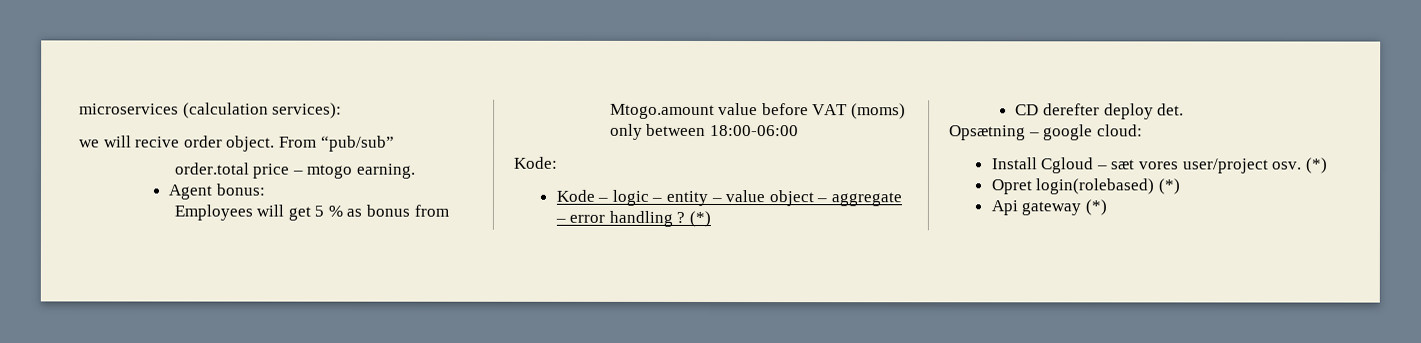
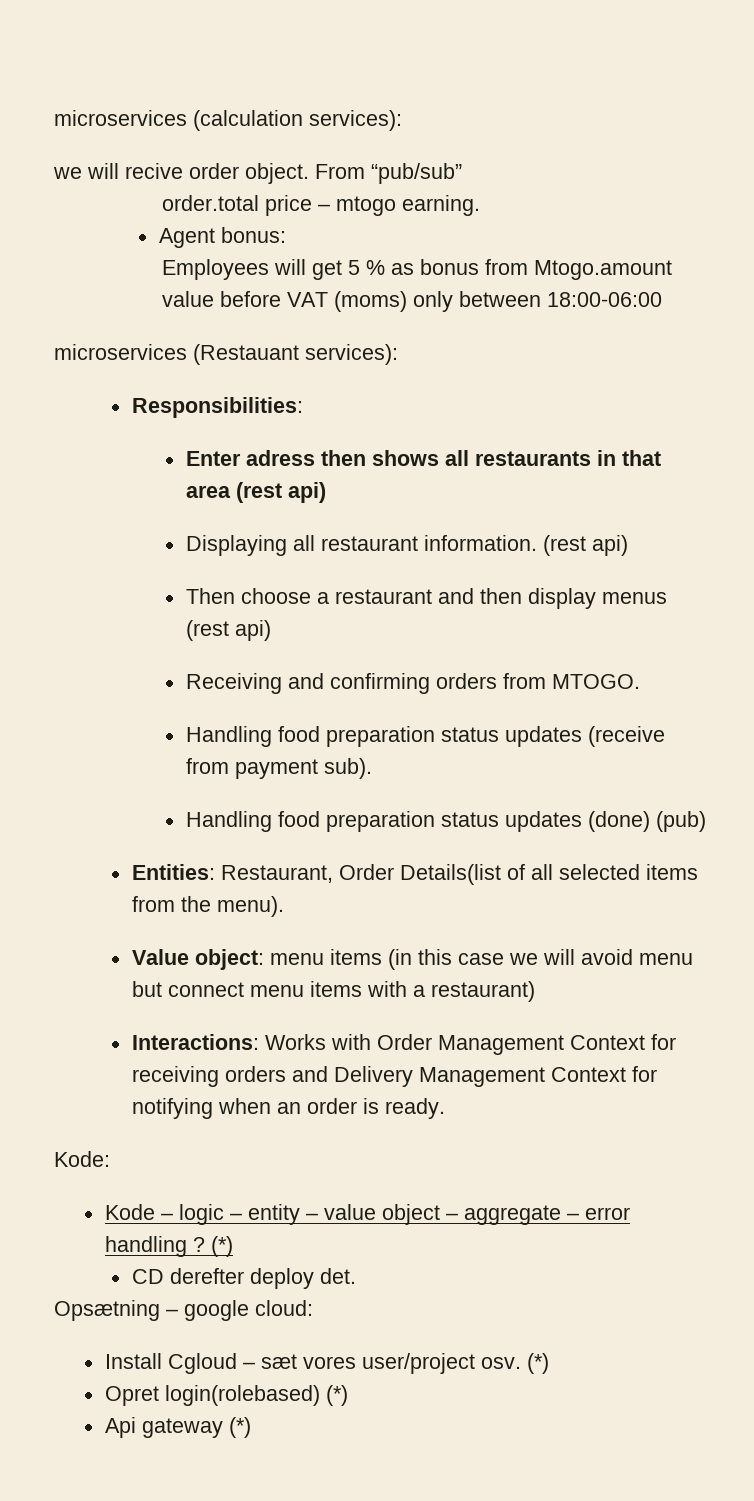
+ microservices (Restauant services):
+ Responsibilities:
+ Enter adress then shows all restaurants in that area (rest api)
+ Displaying all restaurant information. (rest api)
+ Then choose a restaurant and then display menus (rest api)
+ Receiving and confirming orders from MTOGO.
+ Handling food preparation status updates (receive from payment sub).
+ Handling food preparation status updates (done) (pub)
+ Entities: Restaurant, Order Details(list of all selected items from the menu).
+ Value object: menu items (in this case we will avoid menu but connect menu items with a restaurant)
+ Interactions: Works with Order Management Context for receiving orders and Delivery Management Context for notifying when an order is ready.

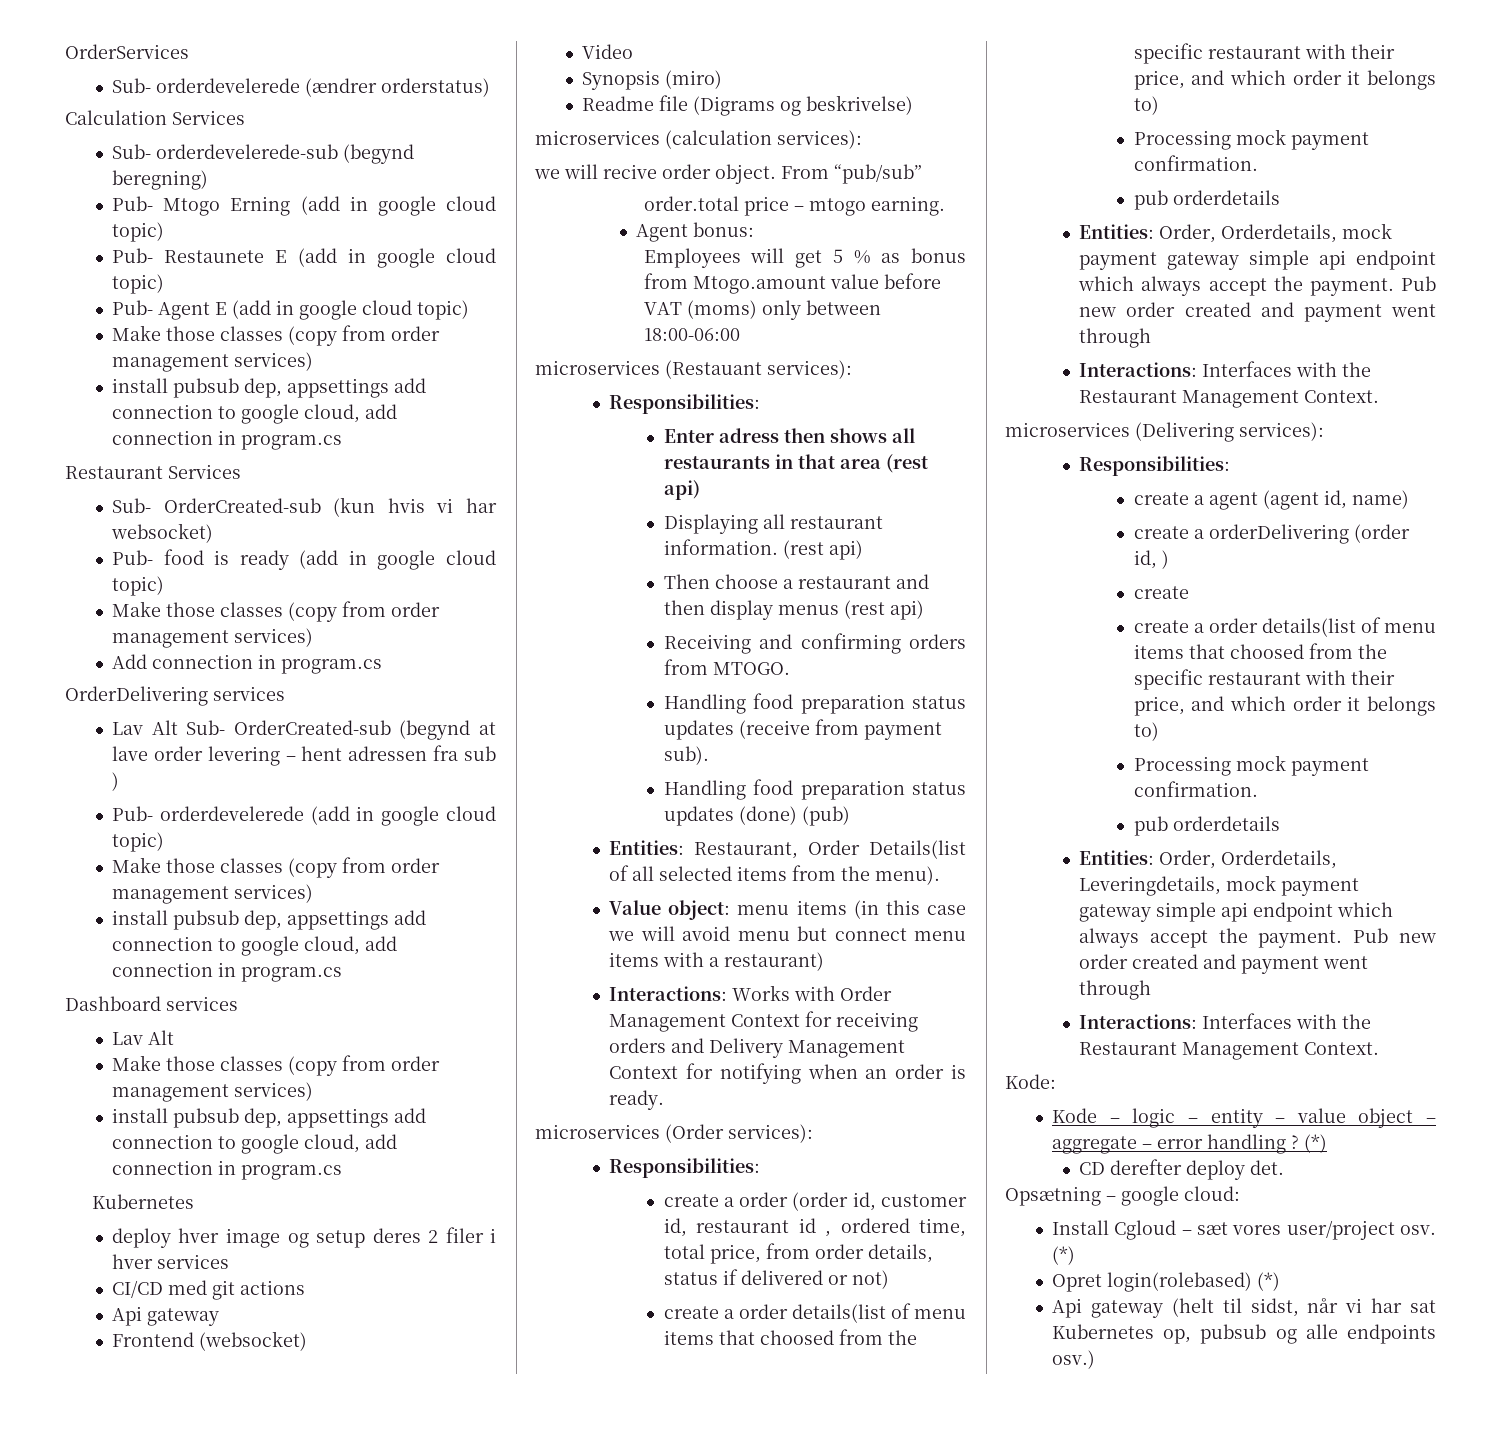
+ OrderServices
+ Sub- orderdevelerede (ændrer orderstatus)
+ Calculation Services
+ Sub- orderdevelerede-sub (begynd beregning)
+ Pub- Mtogo Erning (add in google cloud topic)
+ Pub- Restaunete E (add in google cloud topic)
+ Pub- Agent E (add in google cloud topic)
+ Make those classes (copy from order management services)
+ install pubsub dep, appsettings add connection to google cloud, add connection in program.cs
+ Restaurant Services
+ Sub- OrderCreated-sub (kun hvis vi har websocket)
+ Pub- food is ready (add in google cloud topic)
+ Make those classes (copy from order management services)
+ Add connection in program.cs
+ OrderDelivering services
+ Lav Alt Sub- OrderCreated-sub (begynd at lave order levering – hent adressen fra sub )
+ Pub- orderdevelerede (add in google cloud topic)
+ Make those classes (copy from order management services)
+ install pubsub dep, appsettings add connection to google cloud, add connection in program.cs
+ Dashboard services
+ Lav Alt
+ Make those classes (copy from order management services)
+ install pubsub dep, appsettings add connection to google cloud, add connection in program.cs
+ Kubernetes
+ deploy hver image og setup deres 2 filer i hver services
+ CI/CD med git actions
+ Api gateway
+ Frontend (websocket)
+ Video
+ Synopsis (miro)
+ Readme file (Digrams og beskrivelse)
+ microservices (Order services):
+ Responsibilities:
+ create a order (order id, customer id, restaurant id , ordered time, total price, from order details, status if delivered or not)
+ create a order details(list of menu items that choosed from the specific restaurant with their price, and which order it belongs to)
+ Processing mock payment confirmation.
+ pub orderdetails
+ Entities: Order, Orderdetails, mock payment gateway simple api endpoint which always accept the payment. Pub new order created and payment went through
+ Interactions: Interfaces with the Restaurant Management Context.
+ microservices (Delivering services):
+ Responsibilities:
+ create a agent (agent id, name)
+ create a orderDelivering (order id, )
+ create
+ create a order details(list of menu items that choosed from the specific restaurant with their price, and which order it belongs to)
+ Processing mock payment confirmation.
+ pub orderdetails
+ Entities: Order, Orderdetails, Leveringdetails, mock payment gateway simple api endpoint which always accept the payment. Pub new order created and payment went through
+ Interactions: Interfaces with the Restaurant Management Context.
- Api gateway (*)
+ Api gateway (helt til sidst, når vi har sat Kubernetes op, pubsub og alle endpoints osv.)

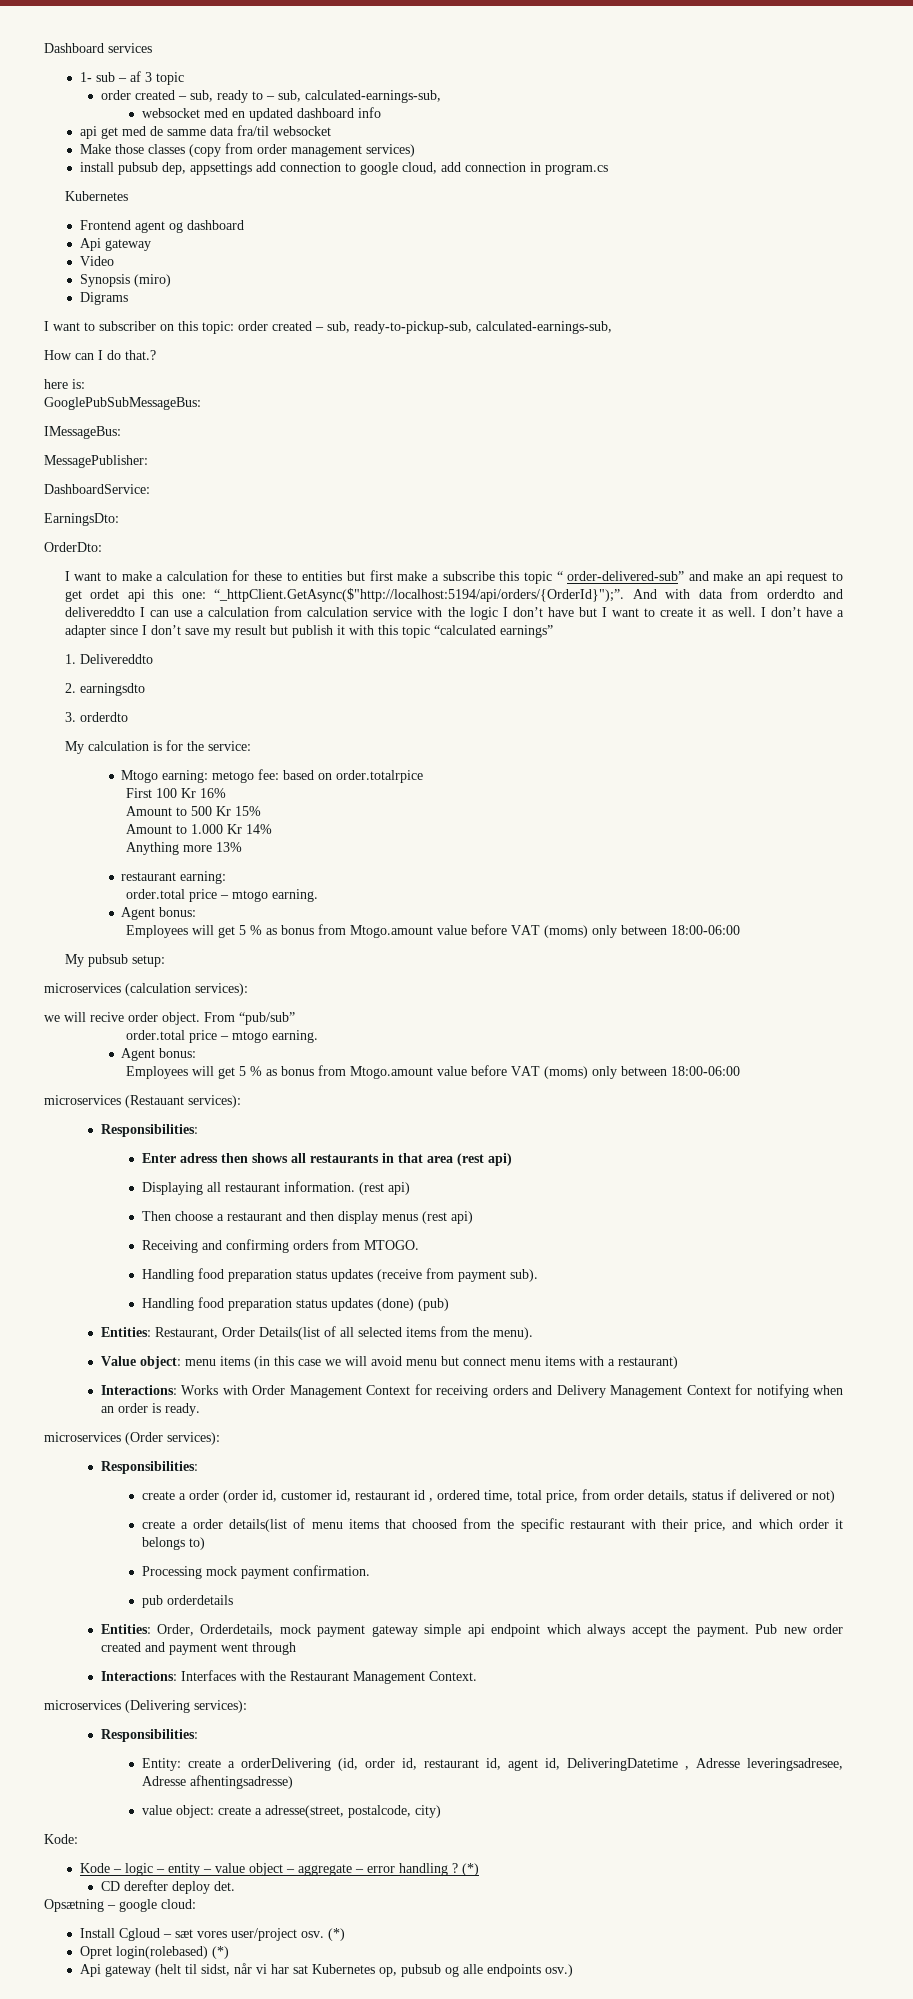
- OrderServices
- Sub- orderdevelerede (ændrer orderstatus)
- Calculation Services
- Sub- orderdevelerede-sub (begynd beregning)
- Pub- Mtogo Erning (add in google cloud topic)
- Pub- Restaunete E (add in google cloud topic)
- Pub- Agent E (add in google cloud topic)
- Make those classes (copy from order management services)
- install pubsub dep, appsettings add connection to google cloud, add connection in program.cs
- Restaurant Services
- Sub- OrderCreated-sub (kun hvis vi har websocket)
- Pub- food is ready (add in google cloud topic)
- Make those classes (copy from order management services)
- Add connection in program.cs
- OrderDelivering services
- Lav Alt Sub- OrderCreated-sub (begynd at lave order levering – hent adressen fra sub )
- Pub- orderdevelerede (add in google cloud topic)
- Make those classes (copy from order management services)
- install pubsub dep, appsettings add connection to google cloud, add connection in program.cs
  Dashboard services
- Lav Alt
+ 1- sub – af 3 topic
+ order created – sub, ready to – sub, calculated-earnings-sub,
+ websocket med en updated dashboard info
+ api get med de samme data fra/til websocket
- deploy hver image og setup deres 2 filer i hver services
- CI/CD med git actions
+ Frontend agent og dashboard
  Api gateway
- Frontend (websocket)
- Readme file (Digrams og beskrivelse)
+ Digrams
+ I want to subscriber on this topic: order created – sub, ready-to-pickup-sub, calculated-earnings-sub,
+ How can I do that.?
+ here is:
+ GooglePubSubMessageBus:
+ IMessageBus:
+ MessagePublisher:
+ DashboardService:
+ EarningsDto:
+ OrderDto:
+ I want to make a calculation for these to entities but first make a subscribe this topic “ order-delivered-sub” and make an api request to get ordet api this one: “_httpClient.GetAsync($"http://localhost:5194/api/orders/{OrderId}");”. And with data from orderdto and delivereddto I can use a calculation from calculation service with the logic I don’t have but I want to create it as well. I don’t have a adapter since I don’t save my result but publish it with this topic “calculated earnings”
+ 1. Delivereddto
+ 2. earningsdto
+ 3. orderdto
+ My calculation is for the service:
+ Mtogo earning: metogo fee: based on order.totalrpice
+ First 100 Kr 16%
+ Amount to 500 Kr 15%
+ Amount to 1.000 Kr 14%
+ Anything more 13%
+ restaurant earning:
+ order.total price – mtogo earning.
+ Agent bonus:
+ Employees will get 5 % as bonus from Mtogo.amount value before VAT (moms) only between 18:00-06:00
+ My pubsub setup:
- create a agent (agent id, name)
- create a orderDelivering (order id, )
- create
- create a order details(list of menu items that choosed from the specific restaurant with their price, and which order it belongs to)
- Processing mock payment confirmation.
- pub orderdetails
- Entities: Order, Orderdetails, Leveringdetails, mock payment gateway simple api endpoint which always accept the payment. Pub new order created and payment went through
- Interactions: Interfaces with the Restaurant Management Context.
+ Entity: create a orderDelivering (id, order id, restaurant id, agent id, DeliveringDatetime , Adresse leveringsadresee, Adresse afhentingsadresse)
+ value object: create a adresse(street, postalcode, city)

